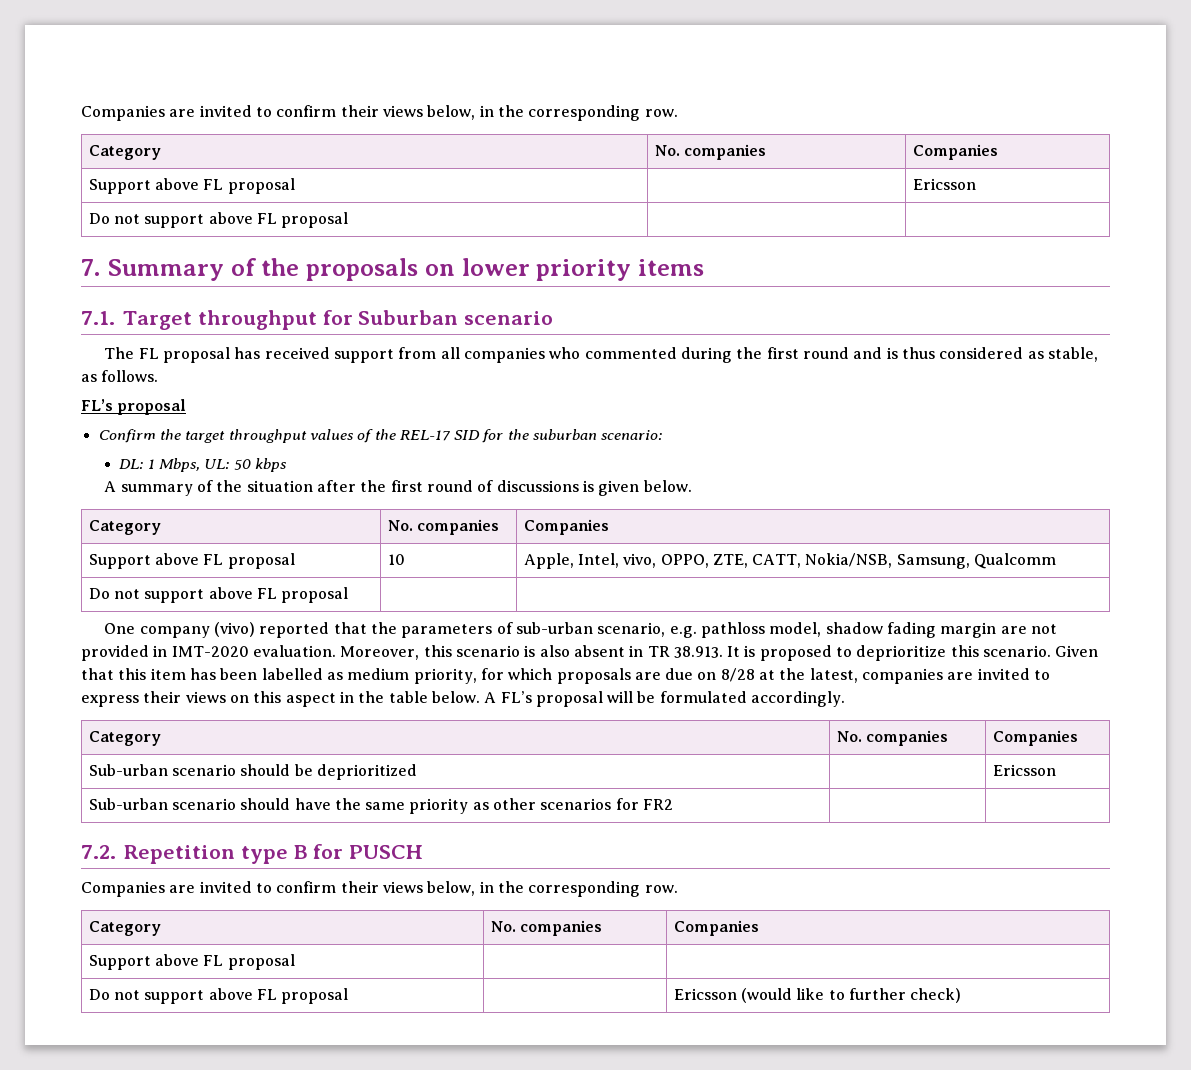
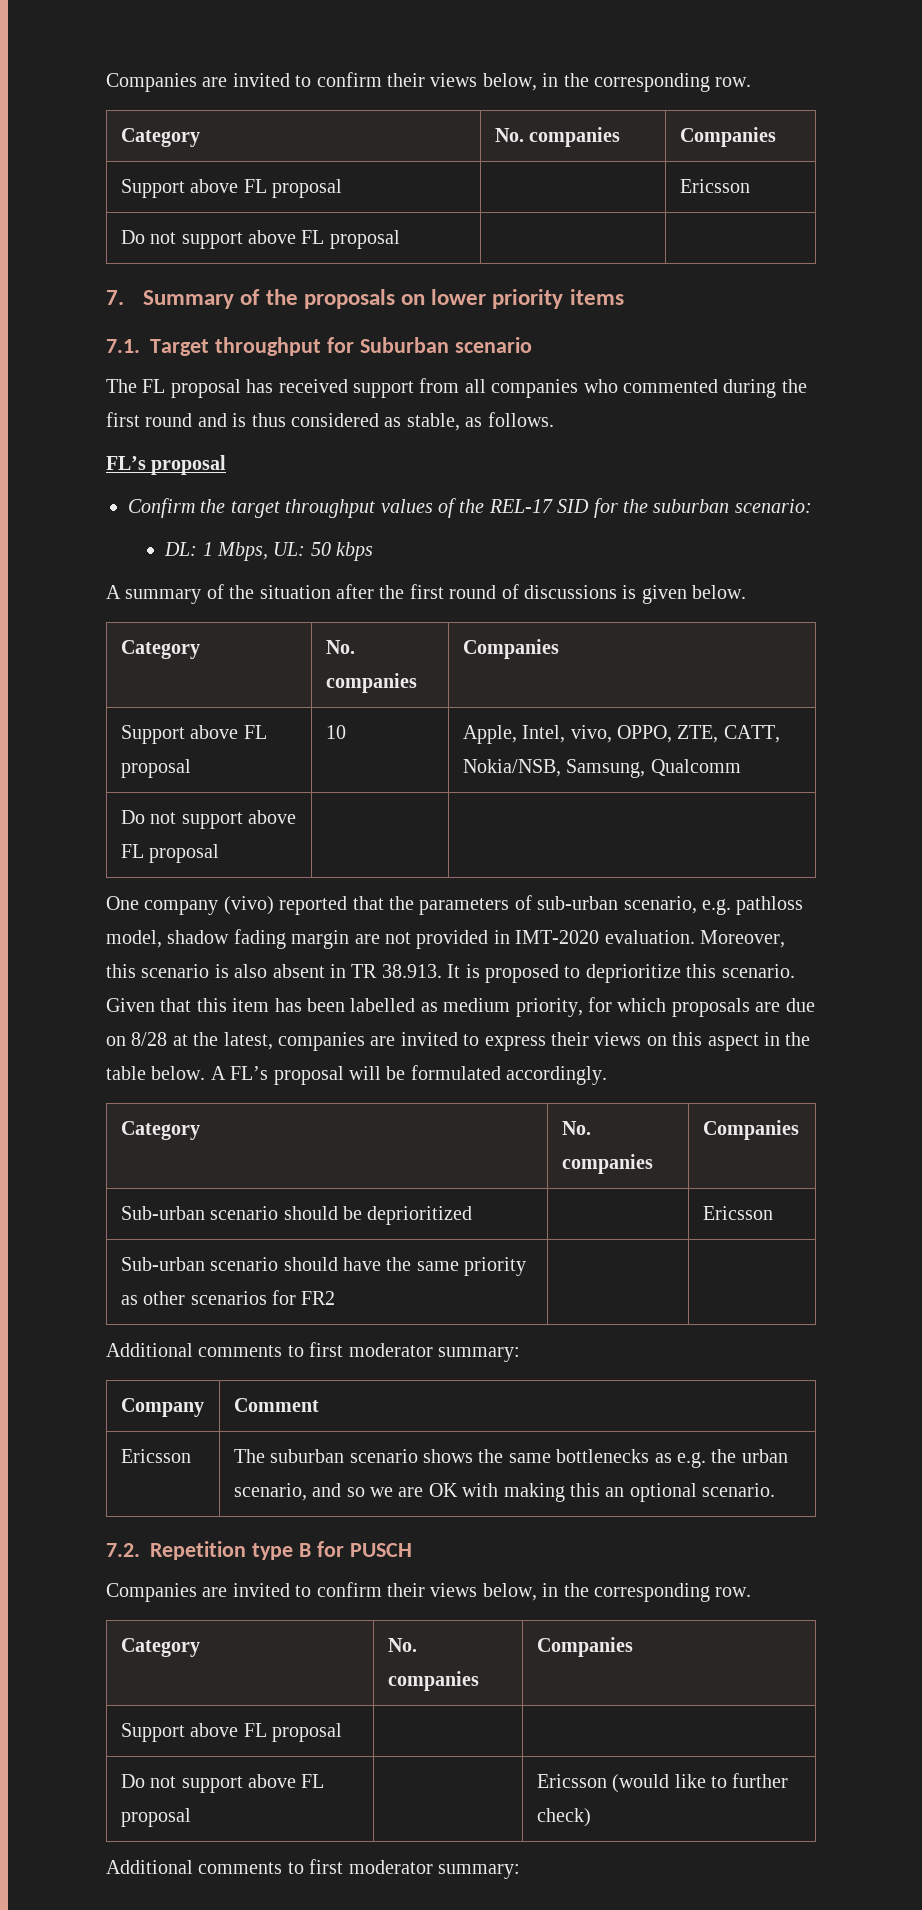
  Sub-urban scenario should have the same priority as other scenarios for FR2 | |
+ Additional comments to first moderator summary:
+ Company | Comment
+ Ericsson | The suburban scenario shows the same bottlenecks as e.g. the urban scenario, and so we are OK with making this an optional scenario.
  Do not support above FL proposal | | Ericsson (would like to further check)
+ Additional comments to first moderator summary:

